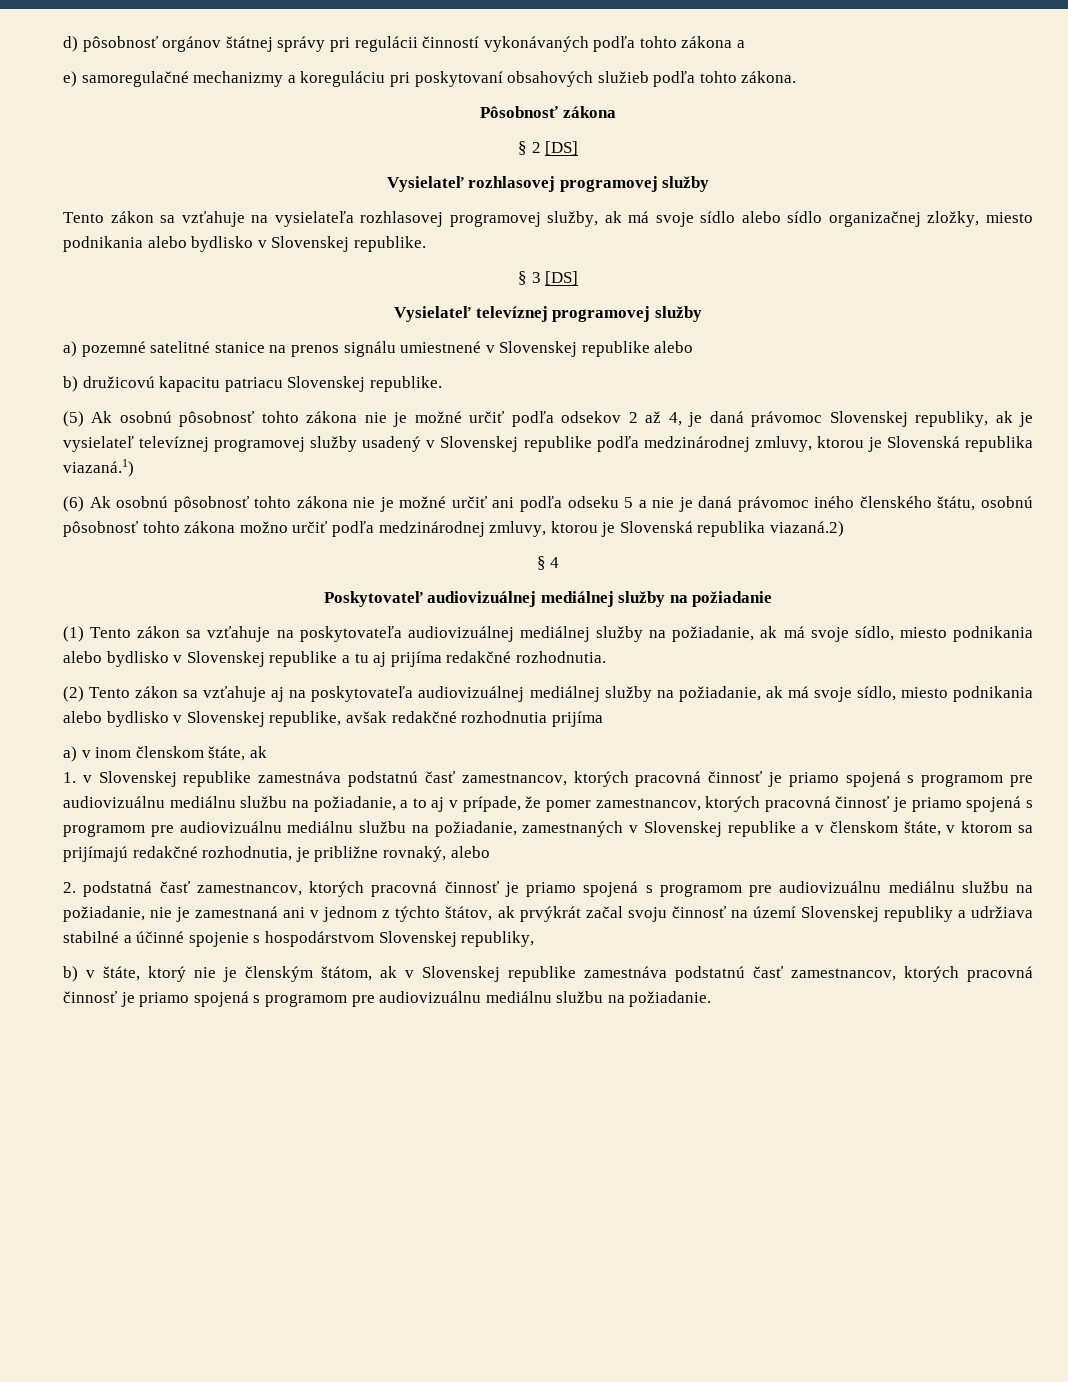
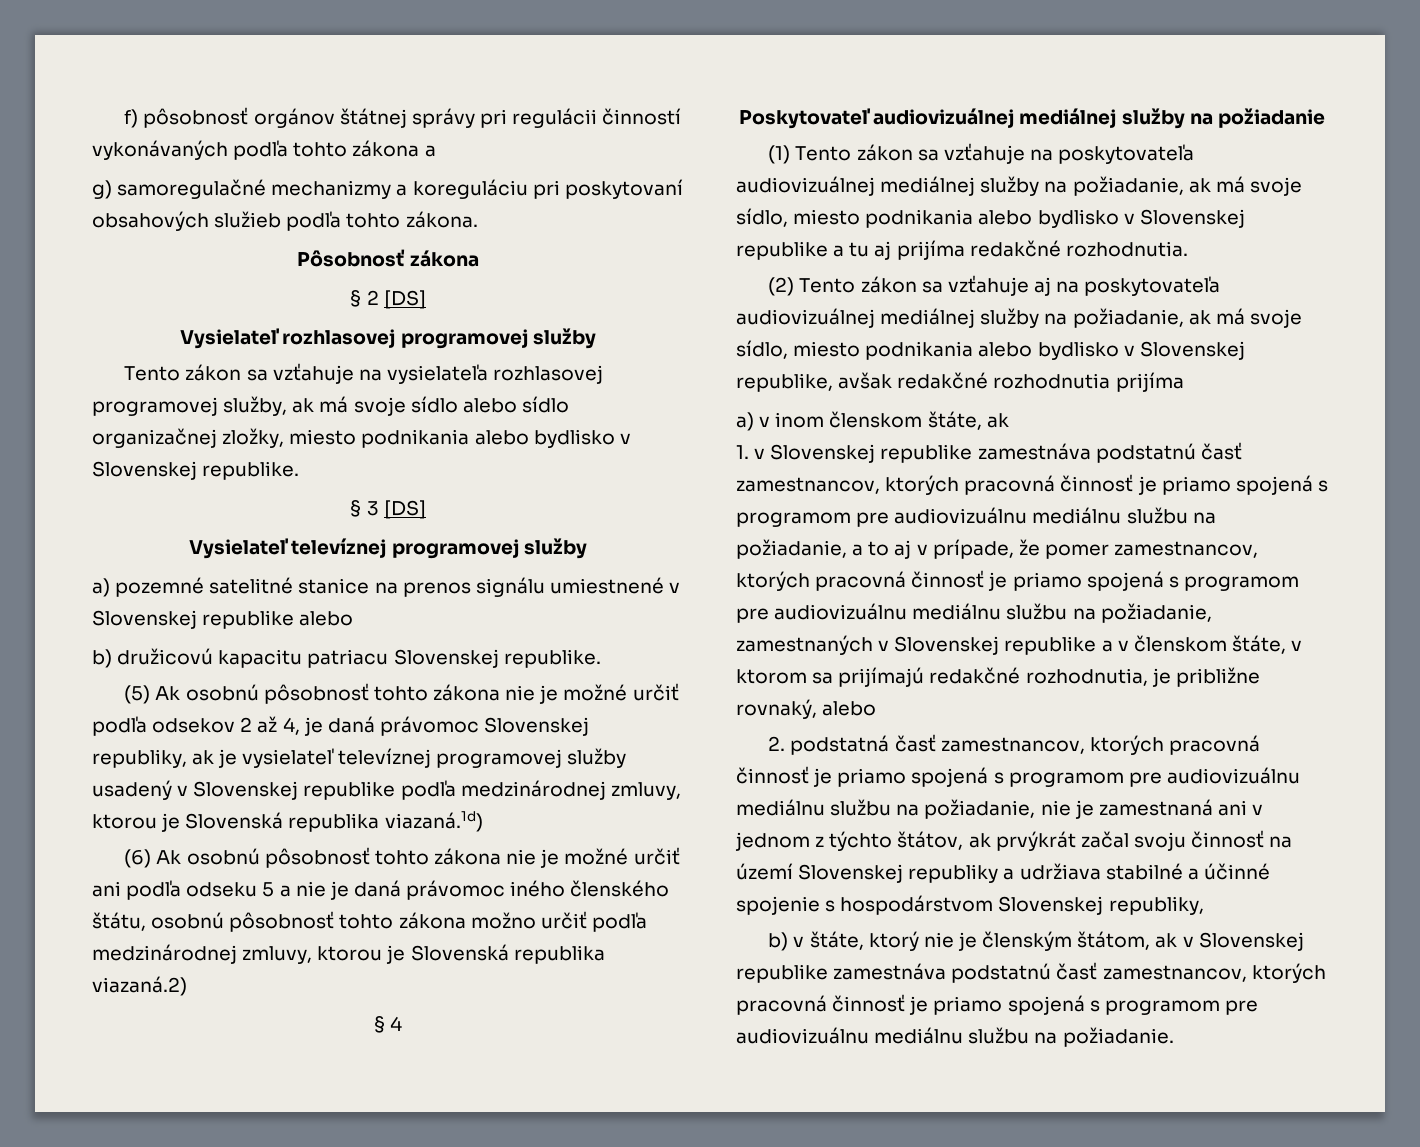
- d) pôsobnosť orgánov štátnej správy pri regulácii činností vykonávaných podľa tohto zákona a
+ f) pôsobnosť orgánov štátnej správy pri regulácii činností vykonávaných podľa tohto zákona a
- e) samoregulačné mechanizmy a koreguláciu pri poskytovaní obsahových služieb podľa tohto zákona.
+ g) samoregulačné mechanizmy a koreguláciu pri poskytovaní obsahových služieb podľa tohto zákona.
- (5) Ak osobnú pôsobnosť tohto zákona nie je možné určiť podľa odsekov 2 až 4, je daná právomoc Slovenskej republiky, ak je vysielateľ televíznej programovej služby usadený v Slovenskej republike podľa medzinárodnej zmluvy, ktorou je Slovenská republika viazaná.1)
+ (5) Ak osobnú pôsobnosť tohto zákona nie je možné určiť podľa odsekov 2 až 4, je daná právomoc Slovenskej republiky, ak je vysielateľ televíznej programovej služby usadený v Slovenskej republike podľa medzinárodnej zmluvy, ktorou je Slovenská republika viazaná.1d)

